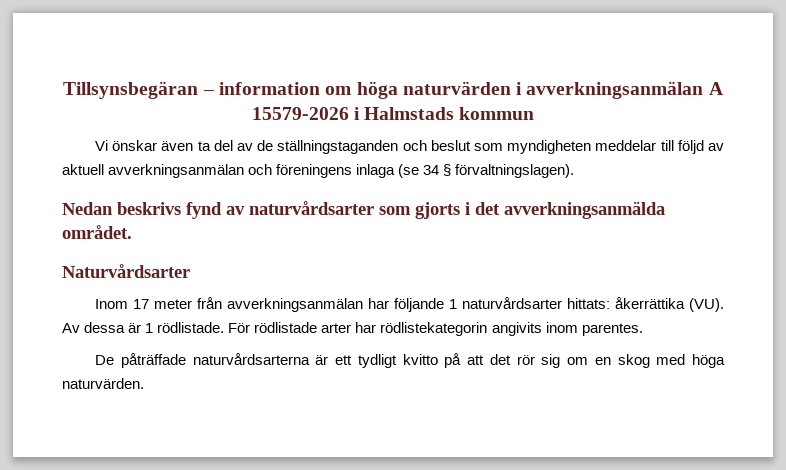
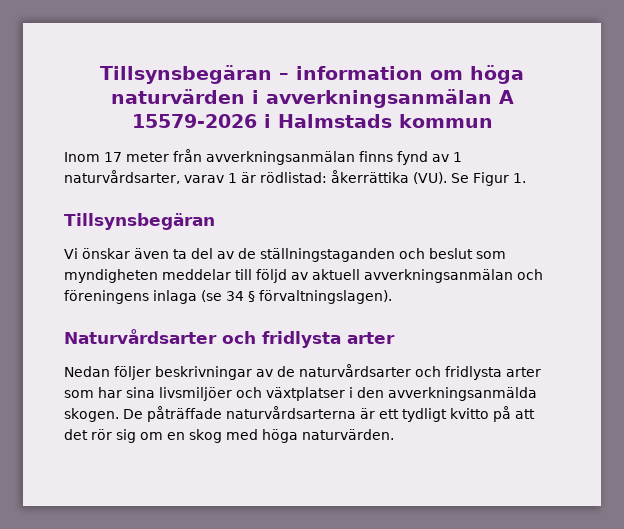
+ Inom 17 meter från avverkningsanmälan finns fynd av 1 naturvårdsarter, varav 1 är rödlistad: åkerrättika (VU). Se Figur 1.
+ Tillsynsbegäran
- Nedan beskrivs fynd av naturvårdsarter som gjorts i det avverkningsanmälda området.
- Naturvårdsarter
- Inom 17 meter från avverkningsanmälan har följande 1 naturvårdsarter hittats: åkerrättika (VU). Av dessa är 1 rödlistade. För rödlistade arter har rödlistekategorin angivits inom parentes.
- De påträffade naturvårdsarterna är ett tydligt kvitto på att det rör sig om en skog med höga naturvärden.
+ Naturvårdsarter och fridlysta arter
+ Nedan följer beskrivningar av de naturvårdsarter och fridlysta arter som har sina livsmiljöer och växtplatser i den avverkningsanmälda skogen. De påträffade naturvårdsarterna är ett tydligt kvitto på att det rör sig om en skog med höga naturvärden.

